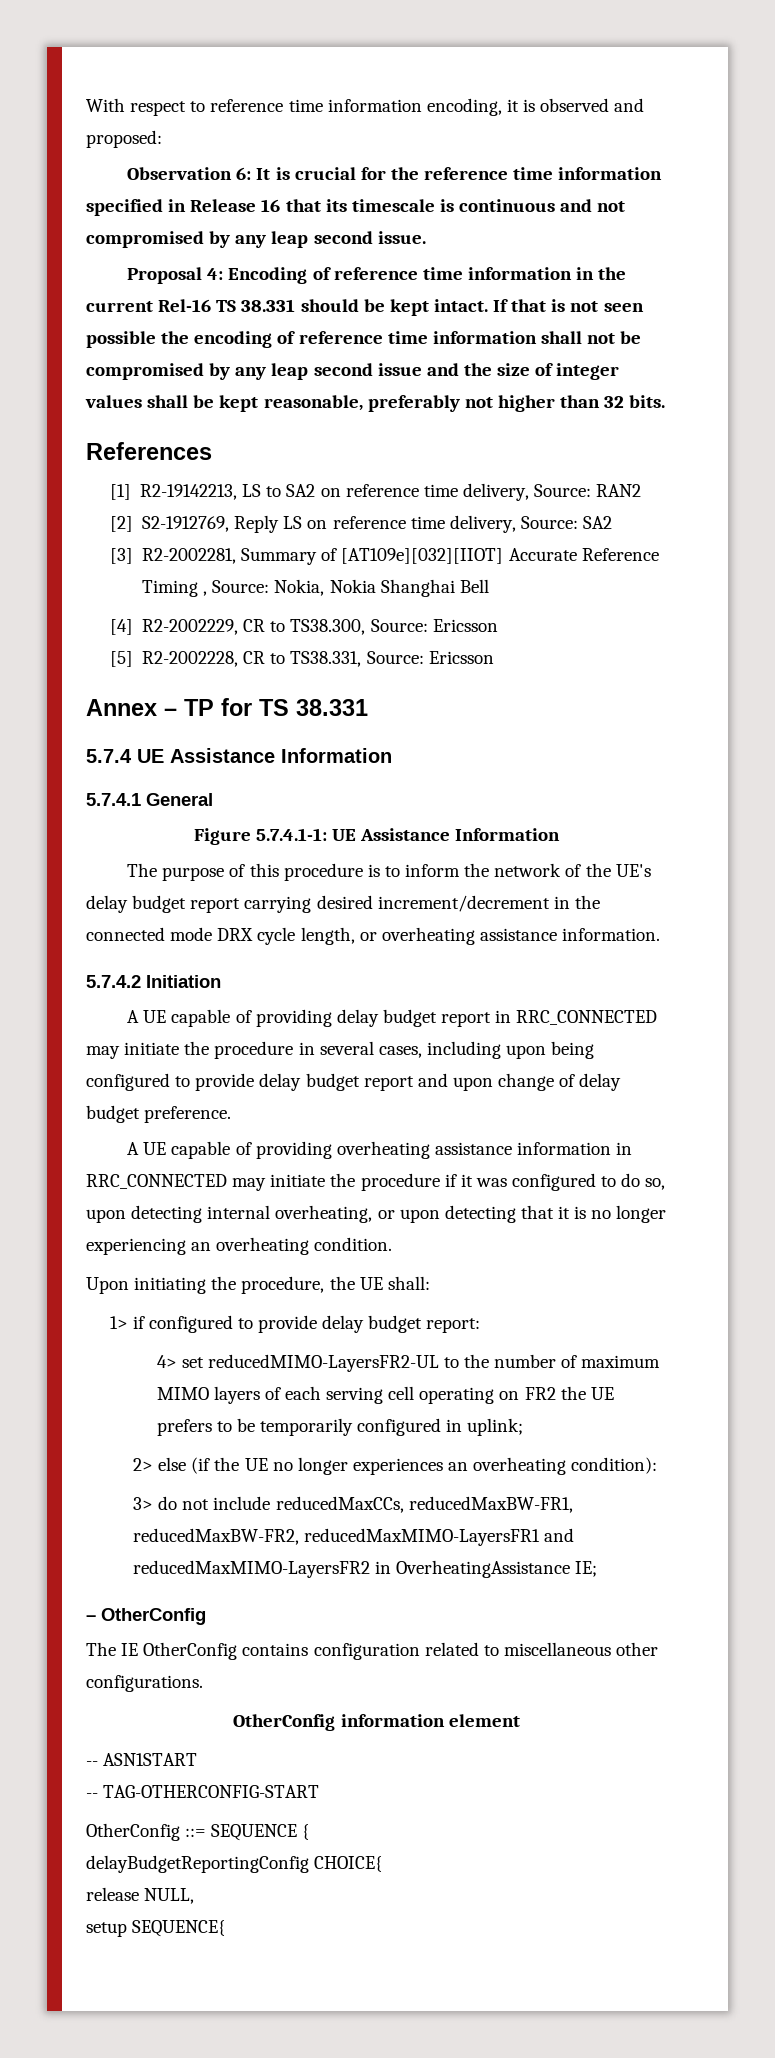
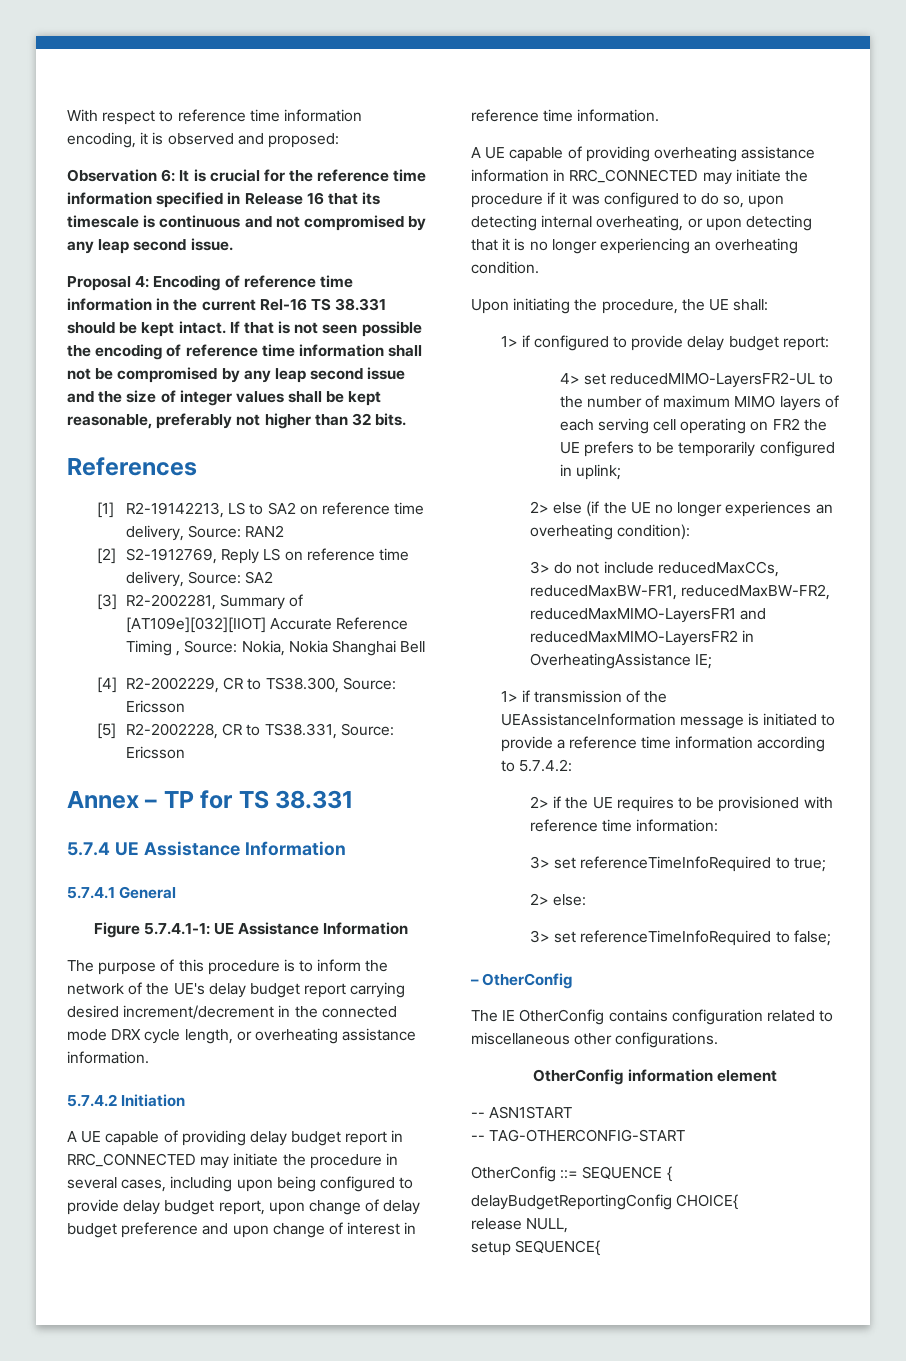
- A UE capable of providing delay budget report in RRC_CONNECTED may initiate the procedure in several cases, including upon being configured to provide delay budget report and upon change of delay budget preference.
+ A UE capable of providing delay budget report in RRC_CONNECTED may initiate the procedure in several cases, including upon being configured to provide delay budget report, upon change of delay budget preference and upon change of interest in reference time information.
+ 1> if transmission of the UEAssistanceInformation message is initiated to provide a reference time information according to 5.7.4.2:
+ 2> if the UE requires to be provisioned with reference time information:
+ 3> set referenceTimeInfoRequired to true;
+ 2> else:
+ 3> set referenceTimeInfoRequired to false;

